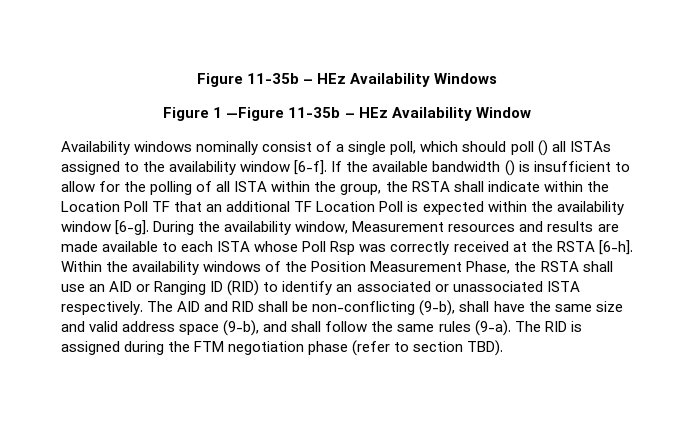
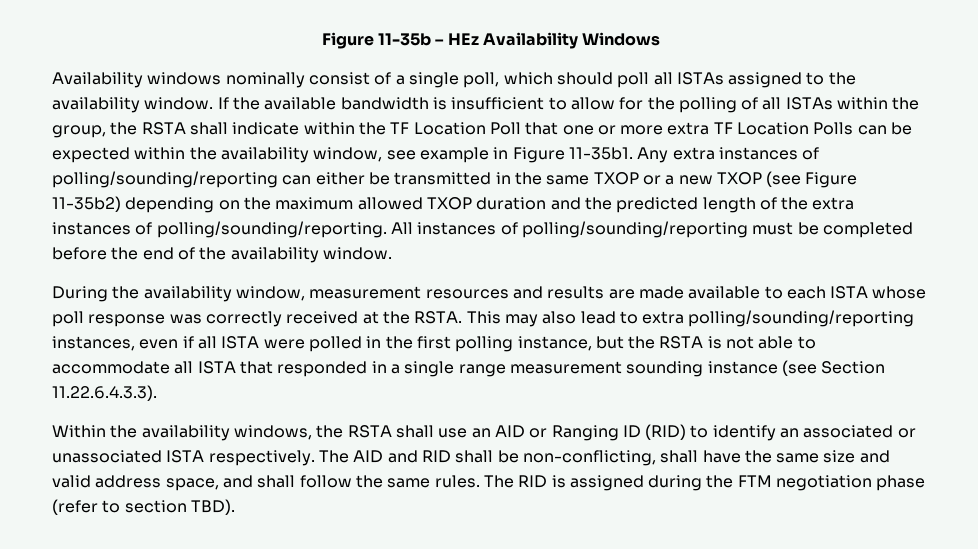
- Figure 1 —Figure 11-35b – HEz Availability Window
- Availability windows nominally consist of a single poll, which should poll () all ISTAs assigned to the availability window [6-f].
+ Availability windows nominally consist of a single poll, which should poll all ISTAs assigned to the availability window.
- If the available bandwidth () is insufficient to allow for the polling of all ISTA within the group, the RSTA shall indicate within the Location Poll TF that an additional TF Location Poll is expected within the availability window [6-g]. During the availability window, Measurement resources and results are made available to each ISTA whose Poll Rsp was correctly received at the RSTA [6-h]. Within the availability windows of the Position Measurement Phase, the RSTA shall use an AID or Ranging ID (RID) to identify an associated or unassociated ISTA respectively.
+ If the available bandwidth is insufficient to allow for the polling of all ISTAs within the group, the RSTA shall indicate within the TF Location Poll that one or more extra TF Location Polls can be expected within the availability window, see example in Figure 11-35b1. Any extra instances of polling/sounding/reporting can either be transmitted in the same TXOP or a new TXOP (see Figure 11-35b2) depending on the maximum allowed TXOP duration and the predicted length of the extra instances of polling/sounding/reporting. All instances of polling/sounding/reporting must be completed before the end of the availability window.
+ During the availability window, measurement resources and results are made available to each ISTA whose poll response was correctly received at the RSTA. This may also lead to extra polling/sounding/reporting instances, even if all ISTA were polled in the first polling instance, but the RSTA is not able to accommodate all ISTA that responded in a single range measurement sounding instance (see Section 11.22.6.4.3.3).
+ Within the availability windows, the RSTA shall use an AID or Ranging ID (RID) to identify an associated or unassociated ISTA respectively.
- The AID and RID shall be non-conflicting (9-b), shall have the same size and valid address space (9-b), and shall follow the same rules (9-a).
+ The AID and RID shall be non-conflicting, shall have the same size and valid address space, and shall follow the same rules.

